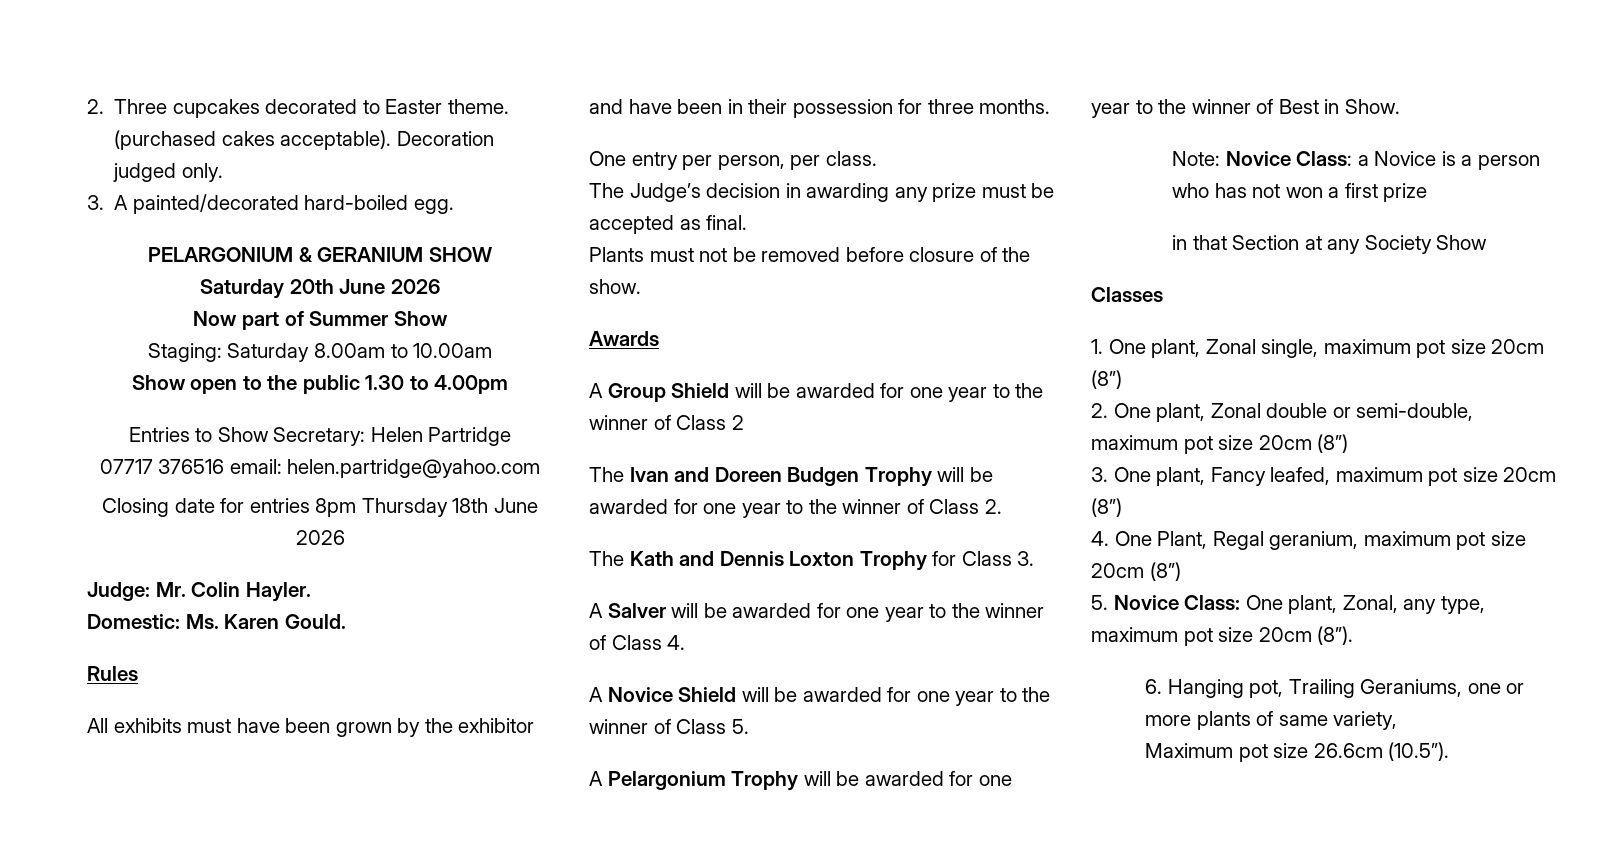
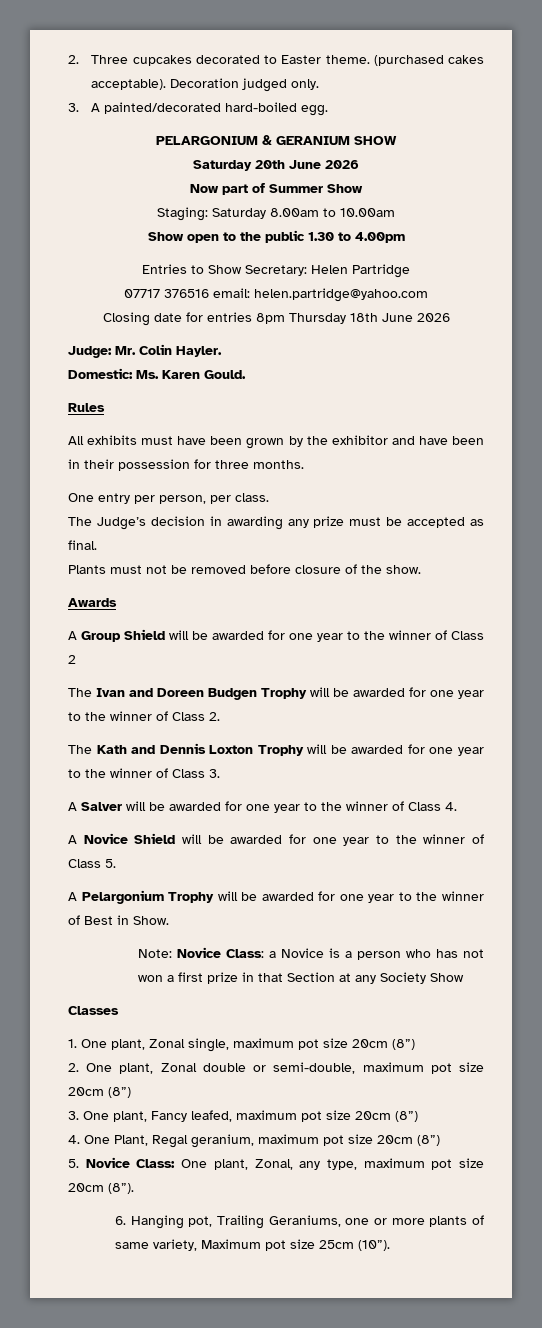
- The Kath and Dennis Loxton Trophy for Class 3.
+ The Kath and Dennis Loxton Trophy will be awarded for one year to the winner of Class 3.
- Note: Novice Class: a Novice is a person who has not won a first prize
- in that Section at any Society Show
+ Note: Novice Class: a Novice is a person who has not won a first prize in that Section at any Society Show
- 6. Hanging pot, Trailing Geraniums, one or more plants of same variety,
- Maximum pot size 26.6cm (10.5”).
+ 6. Hanging pot, Trailing Geraniums, one or more plants of same variety, Maximum pot size 25cm (10”).

